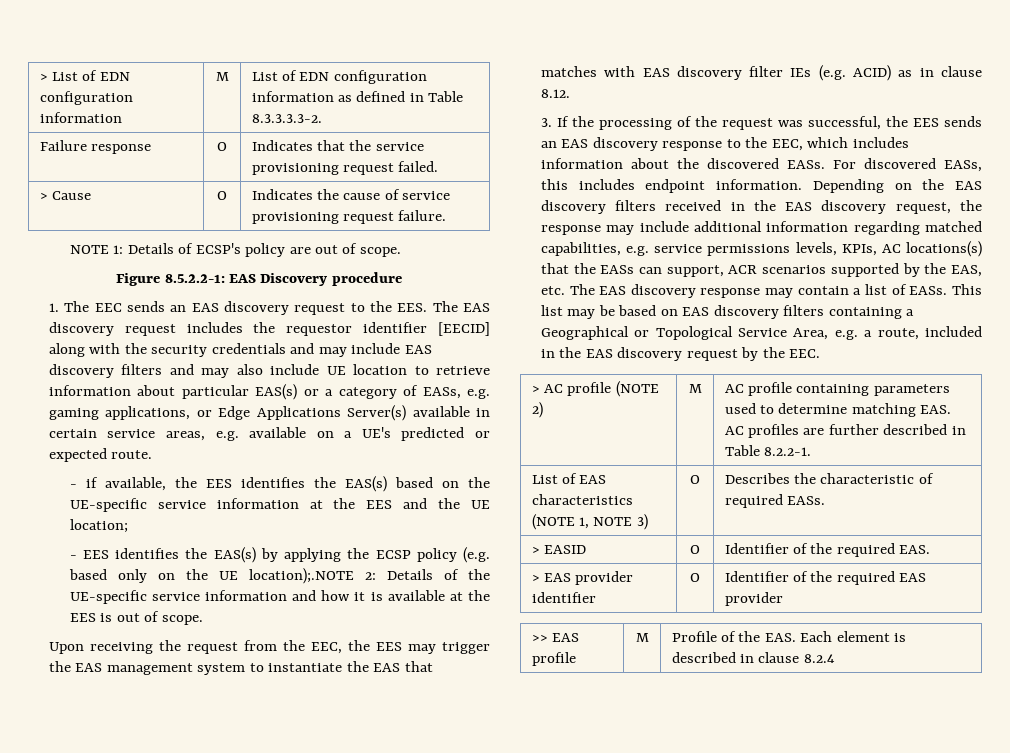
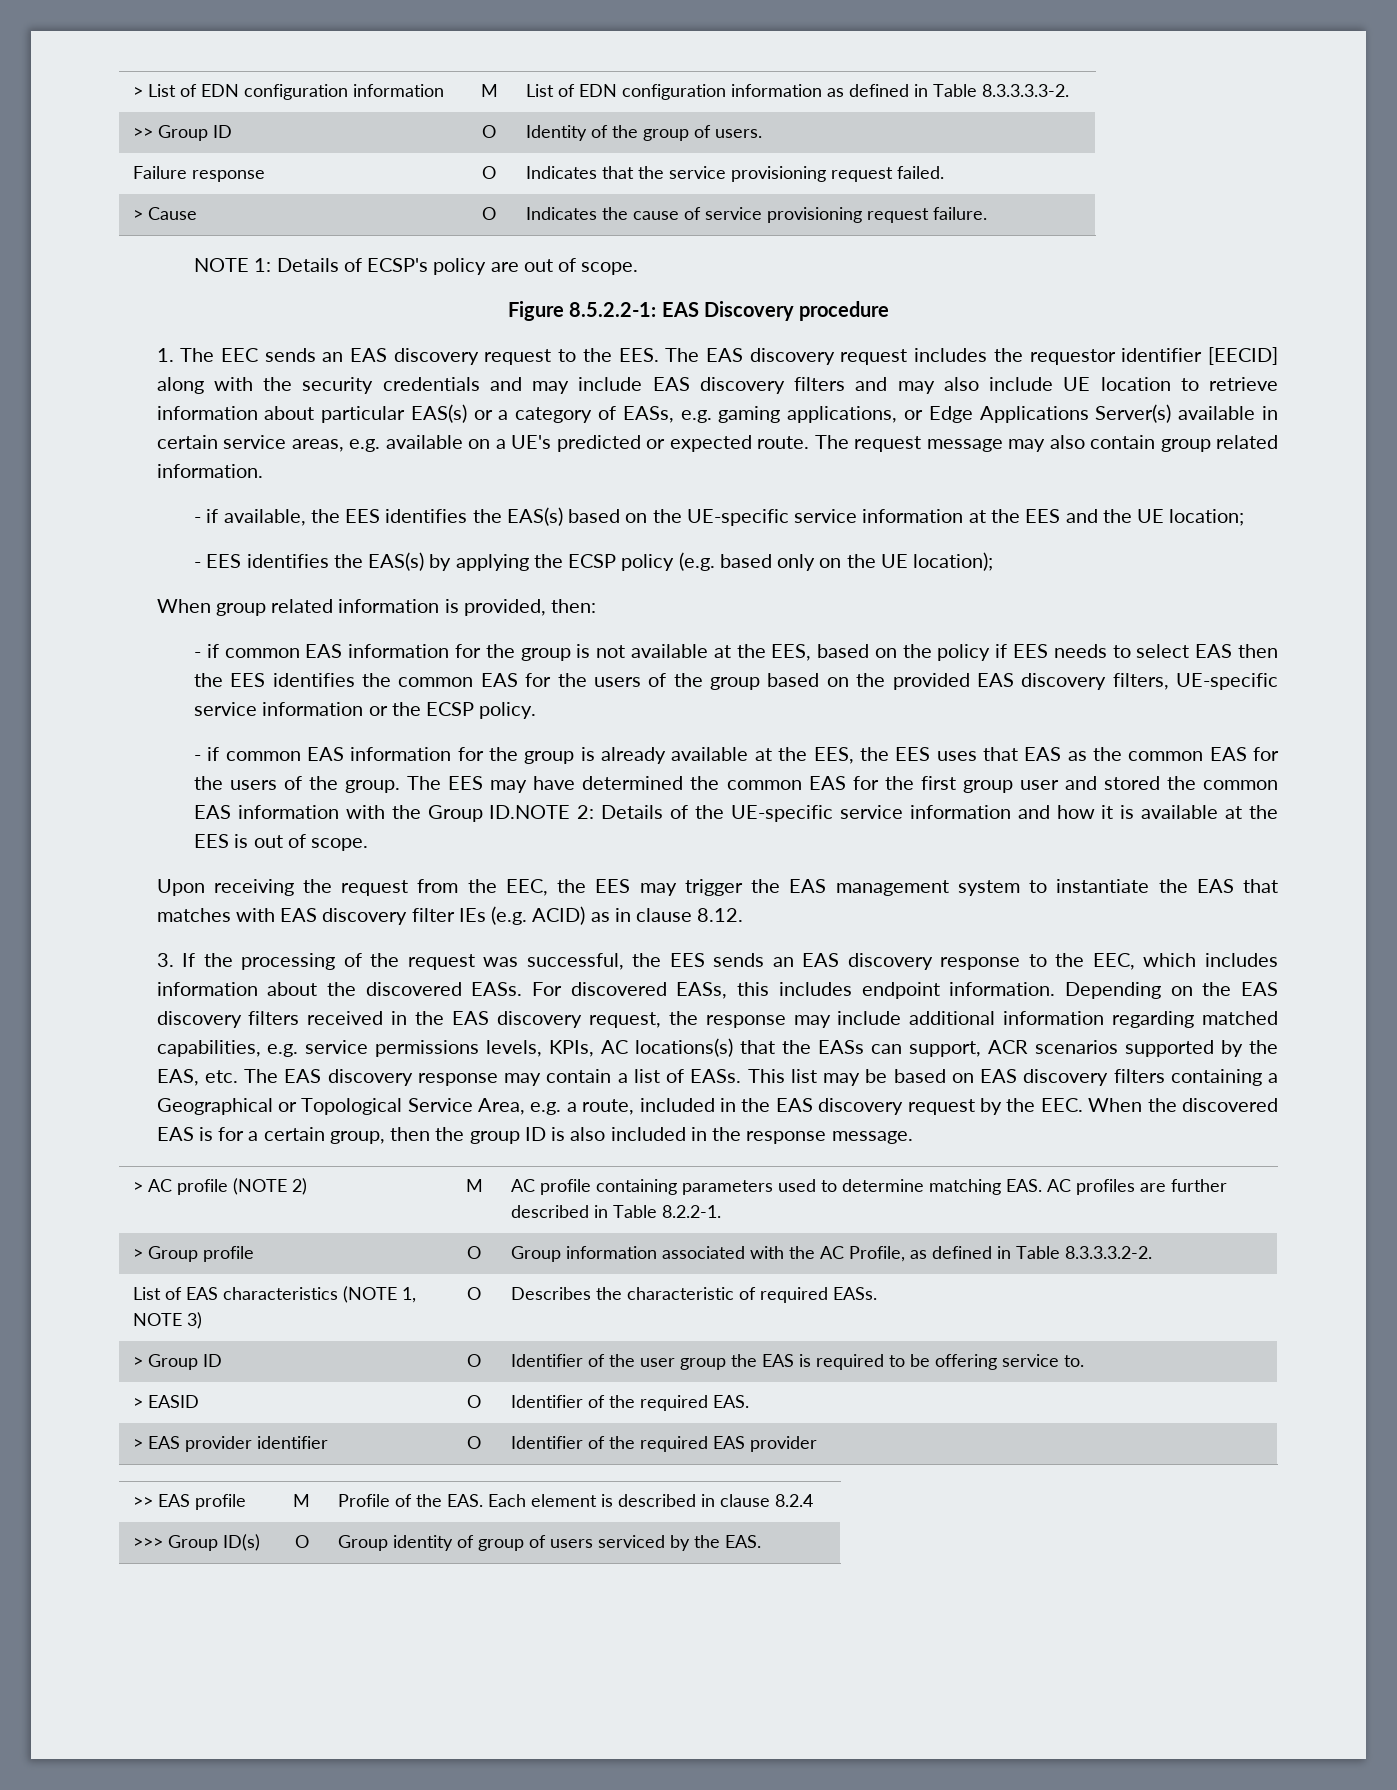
+ >> Group ID | O | Identity of the group of users.
+ The request message may also contain group related information.
- - EES identifies the EAS(s) by applying the ECSP policy (e.g. based only on the UE location);.NOTE 2: Details of the UE-specific service information and how it is available at the EES is out of scope.
+ - EES identifies the EAS(s) by applying the ECSP policy (e.g. based only on the UE location);
+ When group related information is provided, then:
+ - if common EAS information for the group is not available at the EES, based on the policy if EES needs to select EAS then the EES identifies the common EAS for the users of the group based on the provided EAS discovery filters, UE-specific service information or the ECSP policy.
+ - if common EAS information for the group is already available at the EES, the EES uses that EAS as the common EAS for the users of the group. The EES may have determined the common EAS for the first group user and stored the common EAS information with the Group ID.NOTE 2: Details of the UE-specific service information and how it is available at the EES is out of scope.
- This list may be based on EAS discovery filters containing a Geographical or Topological Service Area, e.g. a route, included in the EAS discovery request by the EEC.
+ This list may be based on EAS discovery filters containing a Geographical or Topological Service Area, e.g. a route, included in the EAS discovery request by the EEC. When the discovered EAS is for a certain group, then the group ID is also included in the response message.
+ > Group profile | O | Group information associated with the AC Profile, as defined in Table 8.3.3.3.2-2.
+ > Group ID | O | Identifier of the user group the EAS is required to be offering service to.
+ >>> Group ID(s) | O | Group identity of group of users serviced by the EAS.

